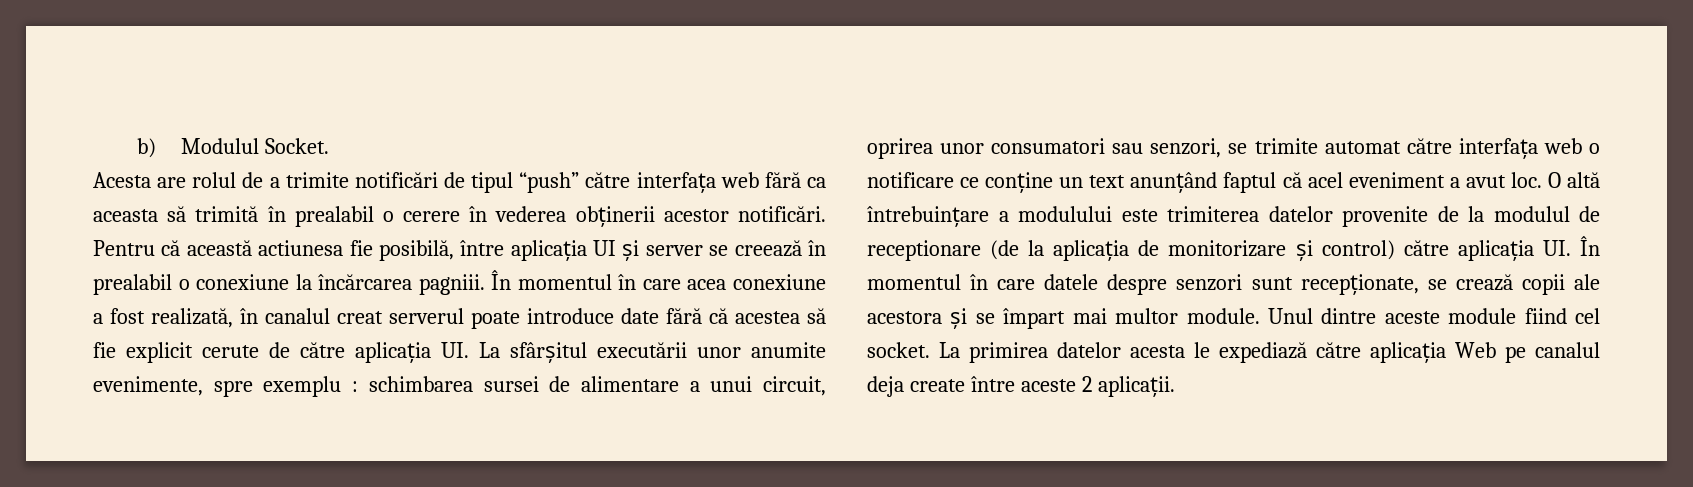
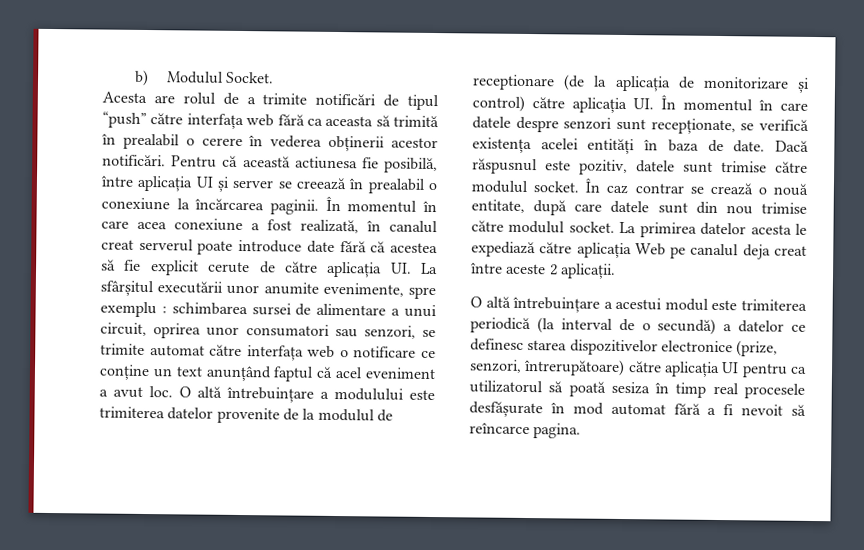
- Pentru că această actiunesa fie posibilă, între aplicația UI și server se creează în prealabil o conexiune la încărcarea pagniii.
+ Pentru că această actiunesa fie posibilă, între aplicația UI și server se creează în prealabil o conexiune la încărcarea paginii.
- O altă întrebuințare a modulului este trimiterea datelor provenite de la modulul de receptionare (de la aplicația de monitorizare și control) către aplicația UI. În momentul în care datele despre senzori sunt recepționate, se crează copii ale acestora și se împart mai multor module. Unul dintre aceste module fiind cel socket.
+ O altă întrebuințare a modulului este trimiterea datelor provenite de la modulul de receptionare (de la aplicația de monitorizare și control) către aplicația UI. În momentul în care datele despre senzori sunt recepționate, se verifică existența acelei entități în baza de date. Dacă răspusnul este pozitiv, datele sunt trimise către modulul socket. În caz contrar se crează o nouă entitate, după care datele sunt din nou trimise către modulul socket.
- La primirea datelor acesta le expediază către aplicația Web pe canalul deja create între aceste 2 aplicații.
+ La primirea datelor acesta le expediază către aplicația Web pe canalul deja creat între aceste 2 aplicații.
+ O altă întrebuințare a acestui modul este trimiterea periodică (la interval de o secundă) a datelor ce definesc starea dispozitivelor electronice (prize, senzori, întrerupătoare) către aplicația UI pentru ca utilizatorul să poată sesiza în timp real procesele desfășurate în mod automat fără a fi nevoit să reîncarce pagina.

